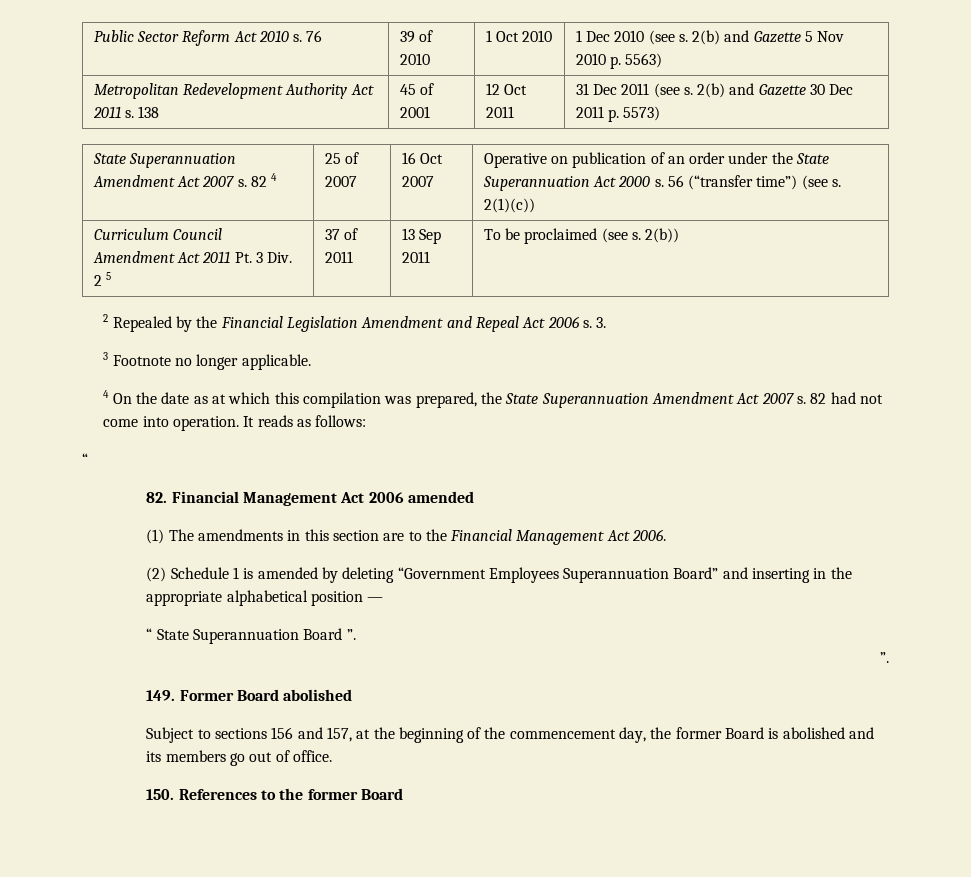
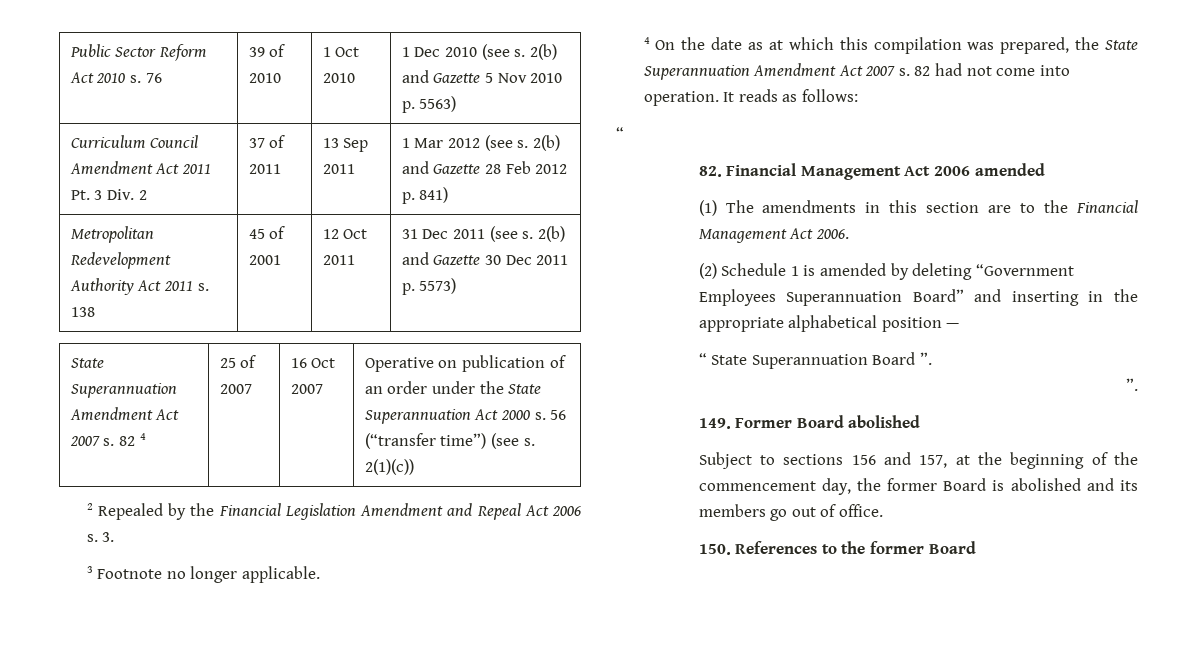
+ Curriculum Council Amendment Act 2011 Pt. 3 Div. 2 | 37 of 2011 | 13 Sep 2011 | 1 Mar 2012 (see s. 2(b) and Gazette 28 Feb 2012 p. 841)
- Curriculum Council Amendment Act 2011 Pt. 3 Div. 2 5 | 37 of 2011 | 13 Sep 2011 | To be proclaimed (see s. 2(b))

